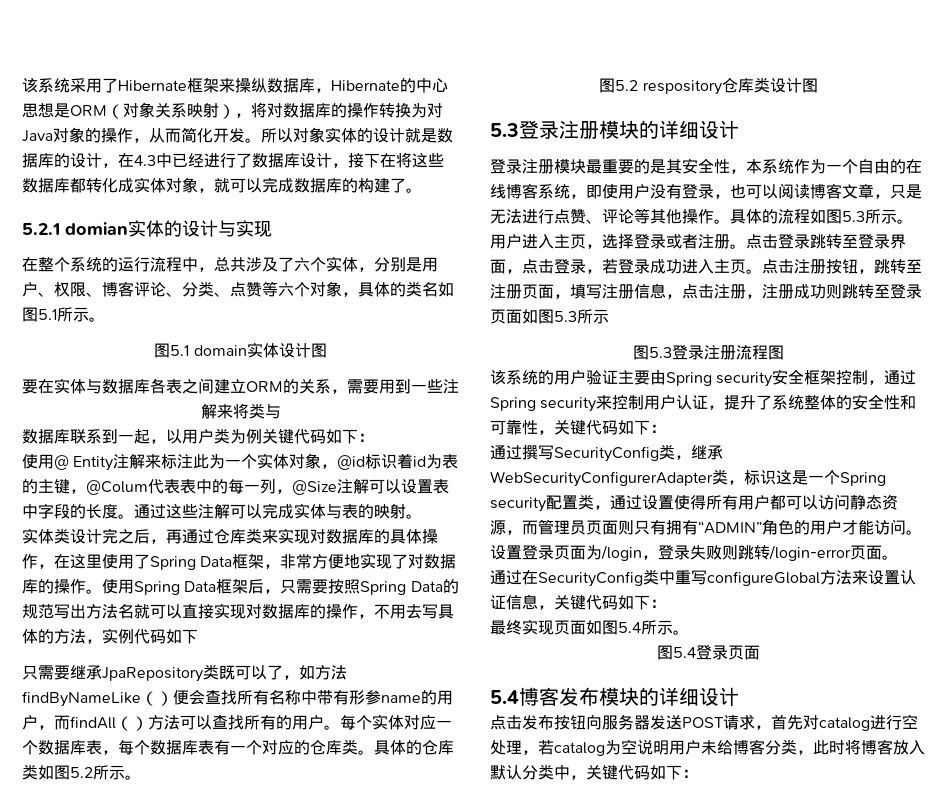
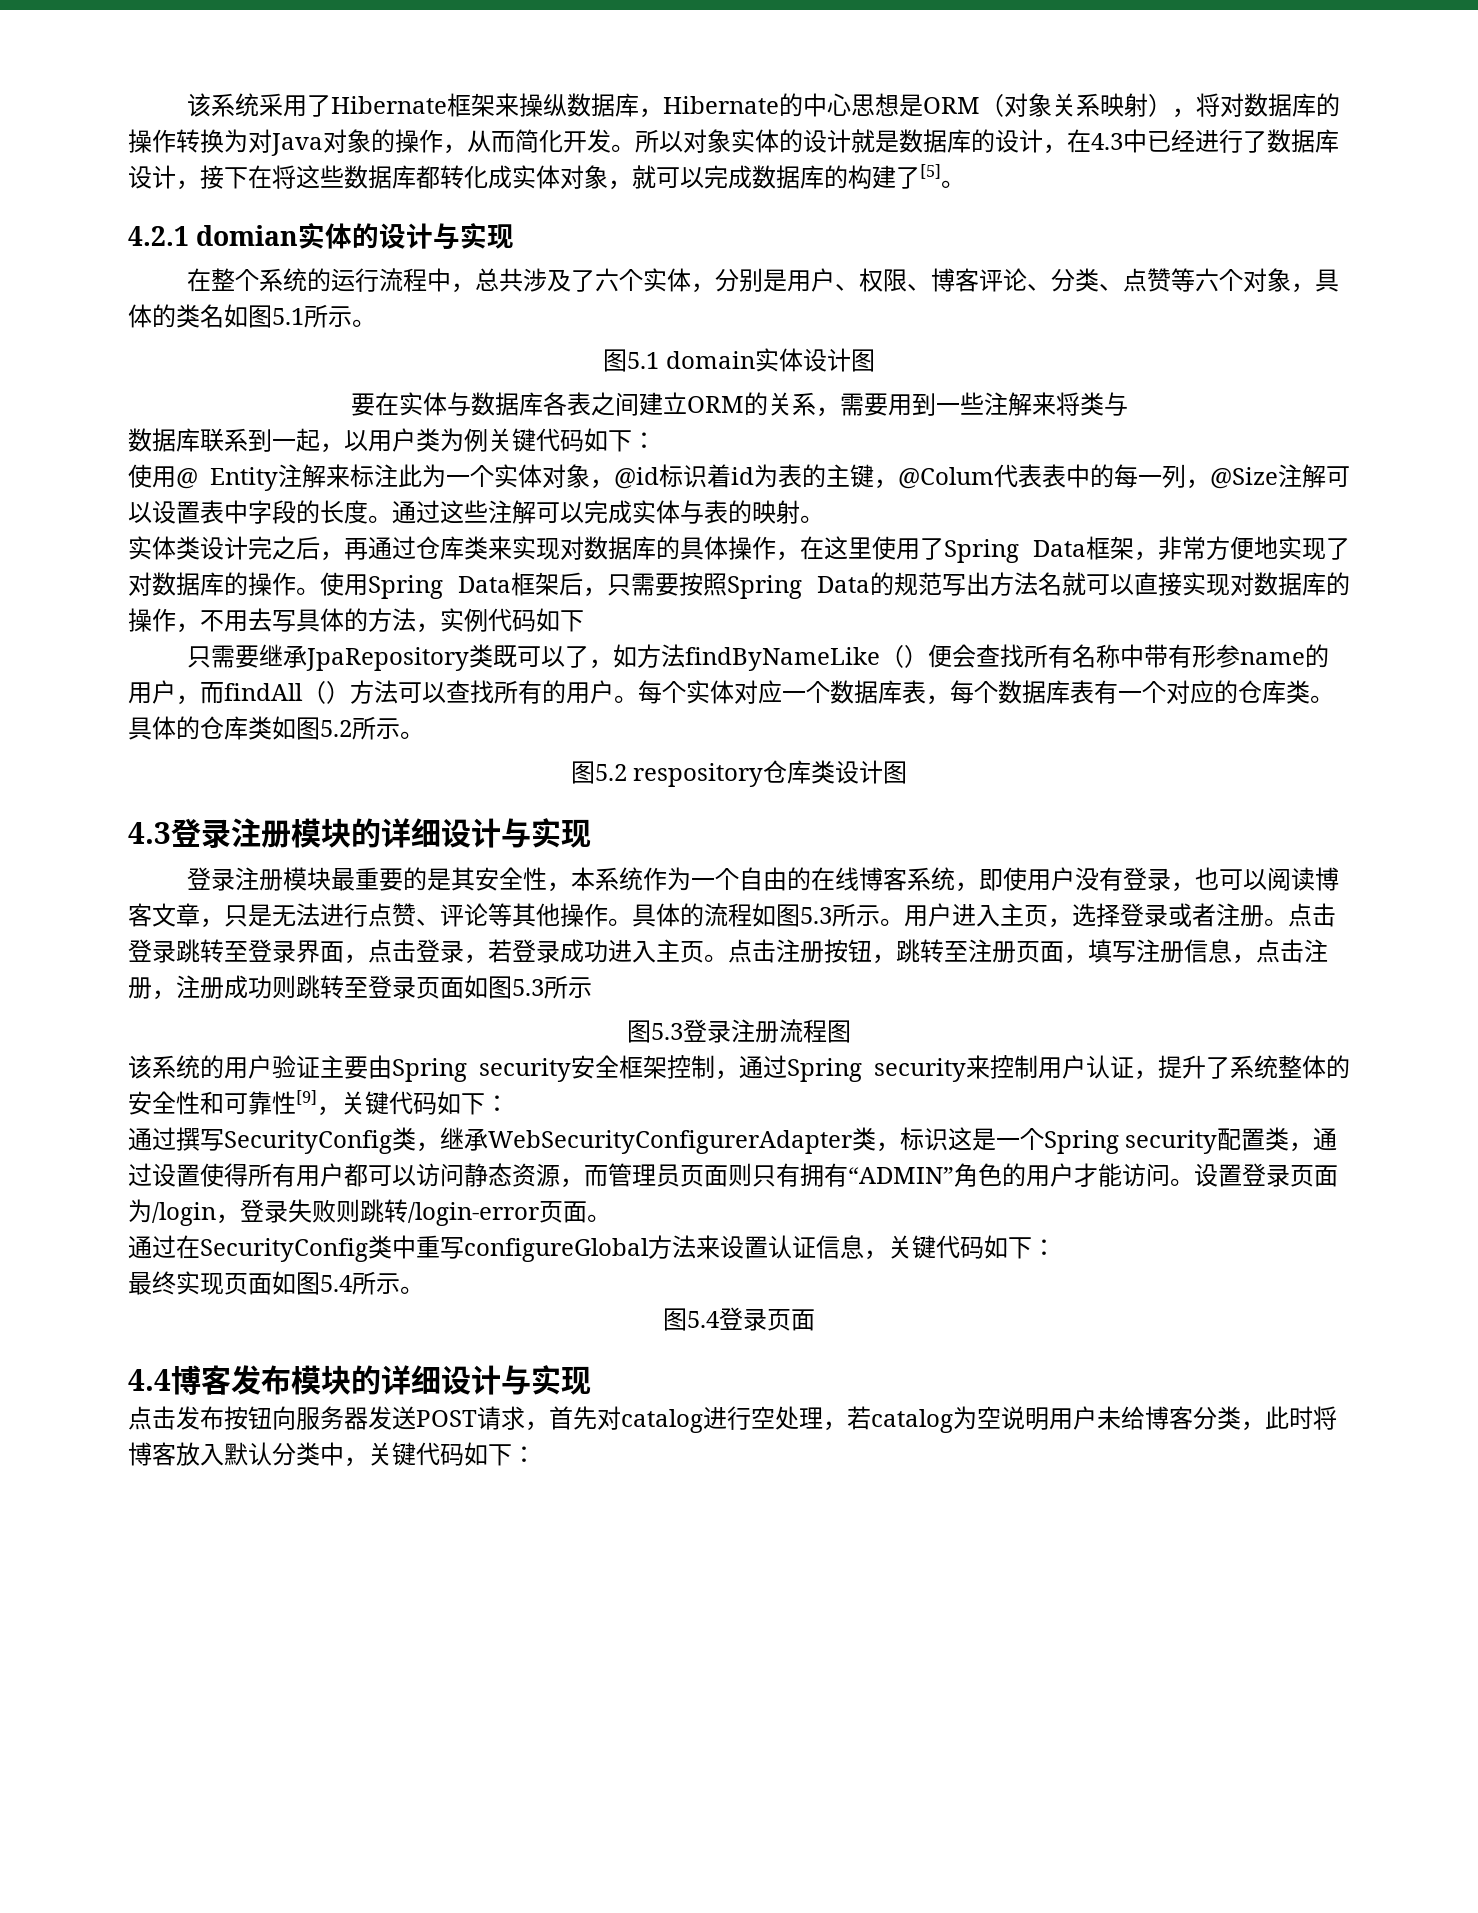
- 所以对象实体的设计就是数据库的设计，在4.3中已经进行了数据库设计，接下在将这些数据库都转化成实体对象，就可以完成数据库的构建了。
- 5.2.1 domian实体的设计与实现
+ 所以对象实体的设计就是数据库的设计，在4.3中已经进行了数据库设计，接下在将这些数据库都转化成实体对象，就可以完成数据库的构建了[5]。
+ 4.2.1 domian实体的设计与实现
- 5.3登录注册模块的详细设计
+ 4.3登录注册模块的详细设计与实现
- 该系统的用户验证主要由Spring security安全框架控制，通过Spring security来控制用户认证，提升了系统整体的安全性和可靠性，关键代码如下：
+ 该系统的用户验证主要由Spring security安全框架控制，通过Spring security来控制用户认证，提升了系统整体的安全性和可靠性[9]，关键代码如下：
- 5.4博客发布模块的详细设计
+ 4.4博客发布模块的详细设计与实现

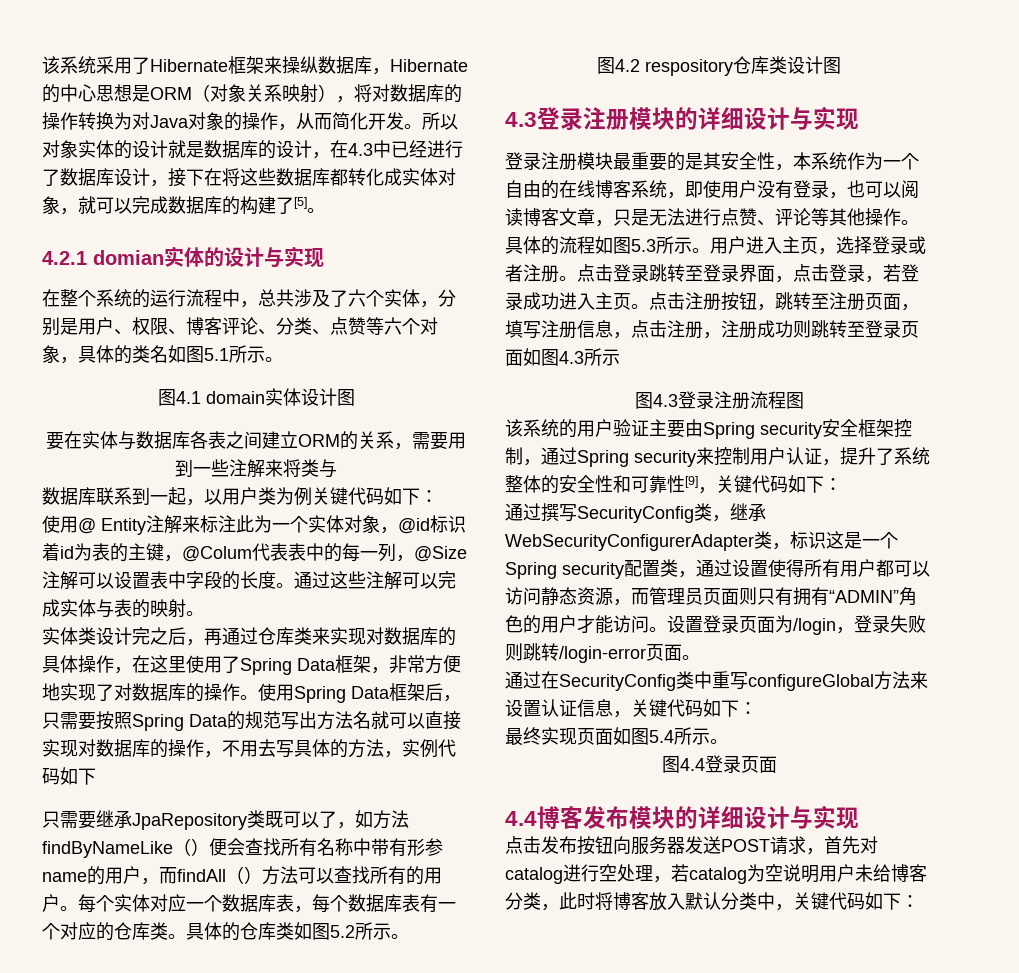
- 图5.1 domain实体设计图
+ 图4.1 domain实体设计图
- 图5.2 respository仓库类设计图
+ 图4.2 respository仓库类设计图
- 点击注册按钮，跳转至注册页面，填写注册信息，点击注册，注册成功则跳转至登录页面如图5.3所示
+ 点击注册按钮，跳转至注册页面，填写注册信息，点击注册，注册成功则跳转至登录页面如图4.3所示
- 图5.3登录注册流程图
+ 图4.3登录注册流程图
- 图5.4登录页面
+ 图4.4登录页面

